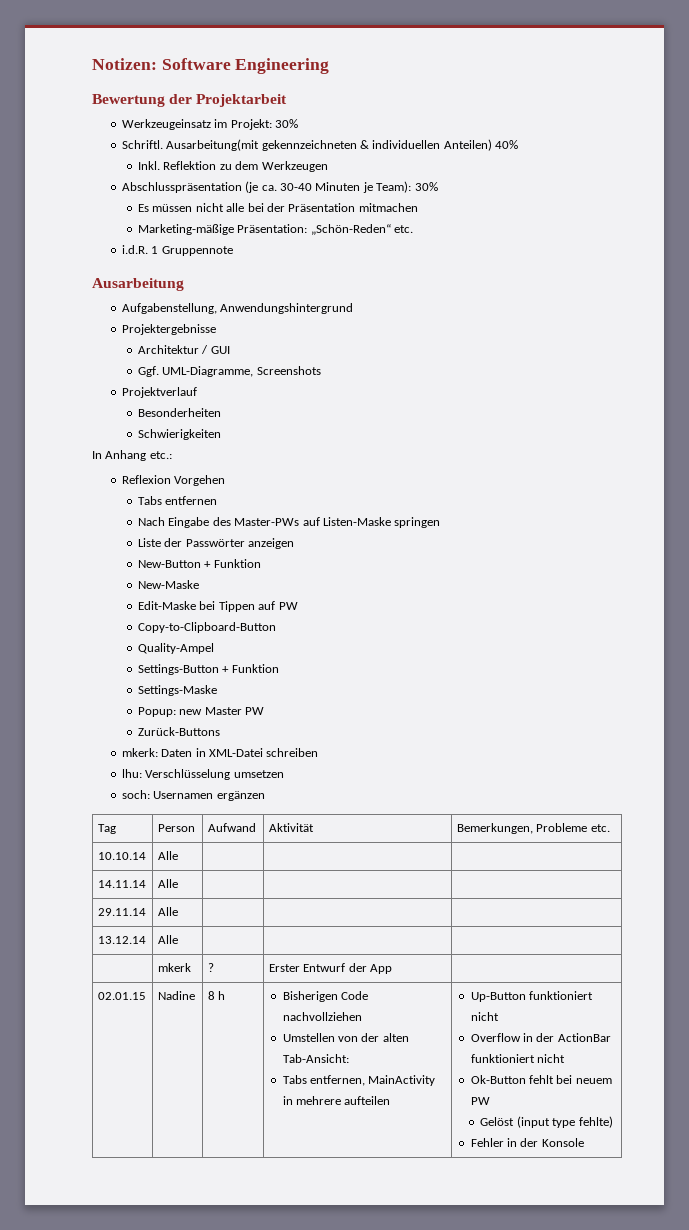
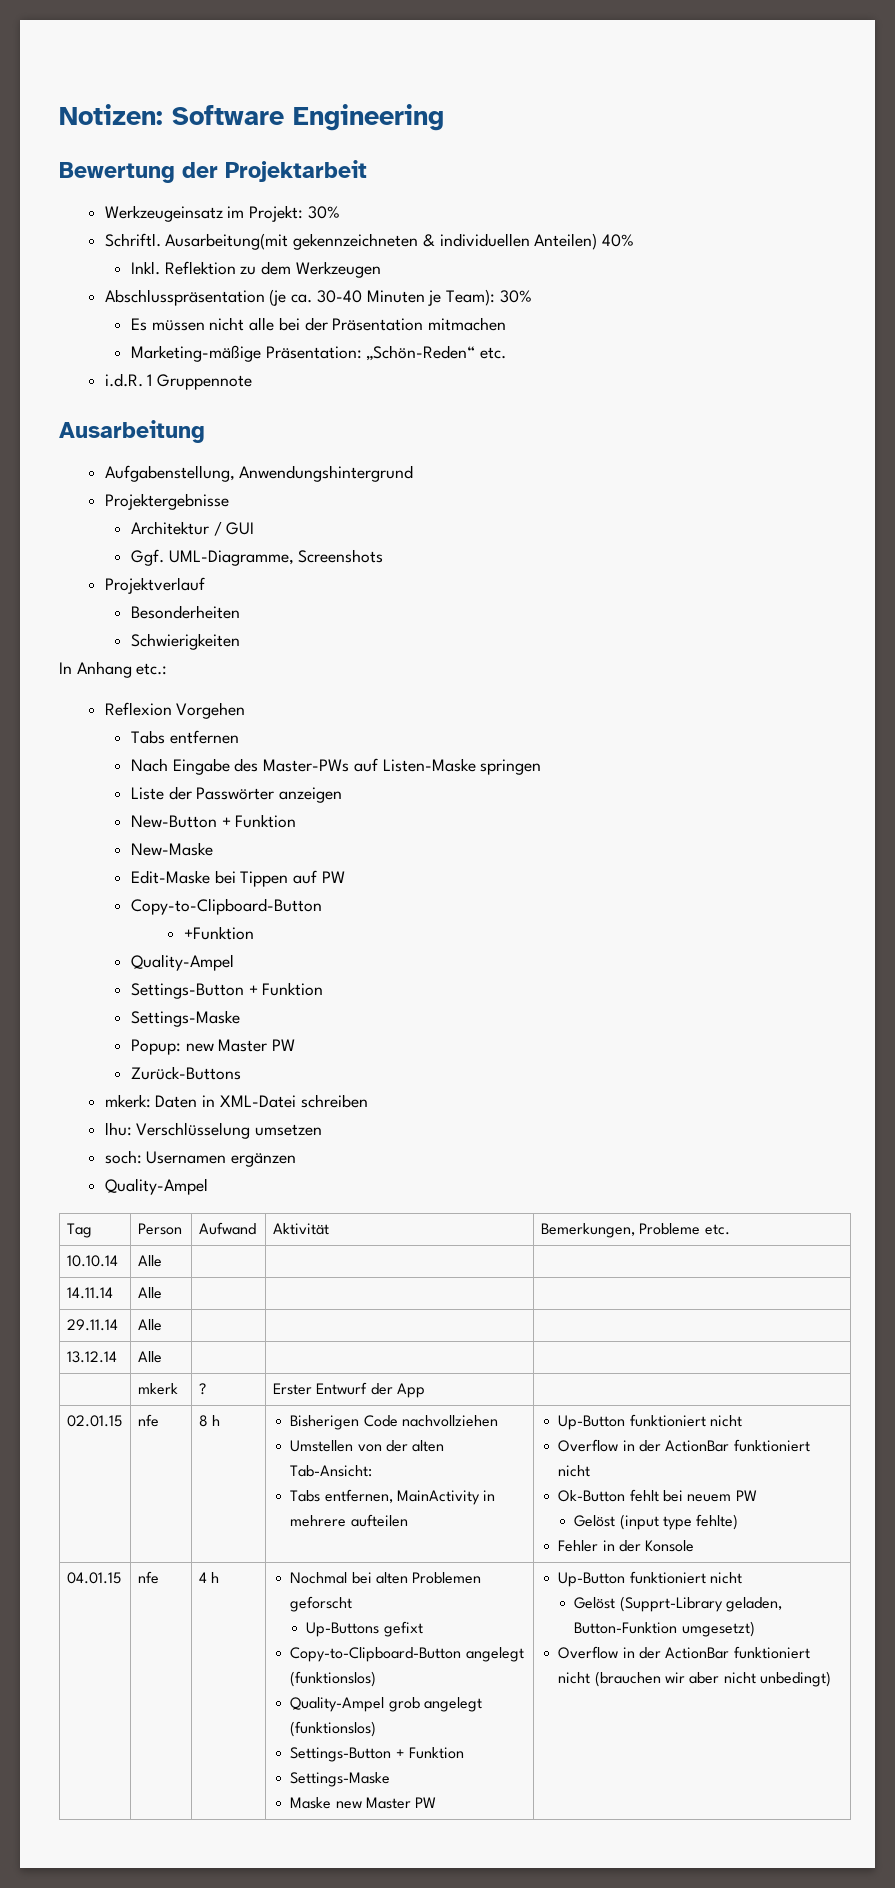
+ +Funktion
  soch: Usernamen ergänzen
+ Quality-Ampel
- 02.01.15 | Nadine | 8 h | Bisherigen Code nachvollziehen
+ 02.01.15 | nfe | 8 h | Bisherigen Code nachvollziehen
+ 04.01.15 | nfe | 4 h | Nochmal bei alten Problemen geforscht
+ Up-Buttons gefixt
+ Copy-to-Clipboard-Button angelegt (funktionslos)
+ Quality-Ampel grob angelegt (funktionslos)
+ Settings-Button + Funktion
+ Settings-Maske
+ Maske new Master PW | Up-Button funktioniert nicht
+ Gelöst (Supprt-Library geladen, Button-Funktion umgesetzt)
+ Overflow in der ActionBar funktioniert nicht (brauchen wir aber nicht unbedingt)

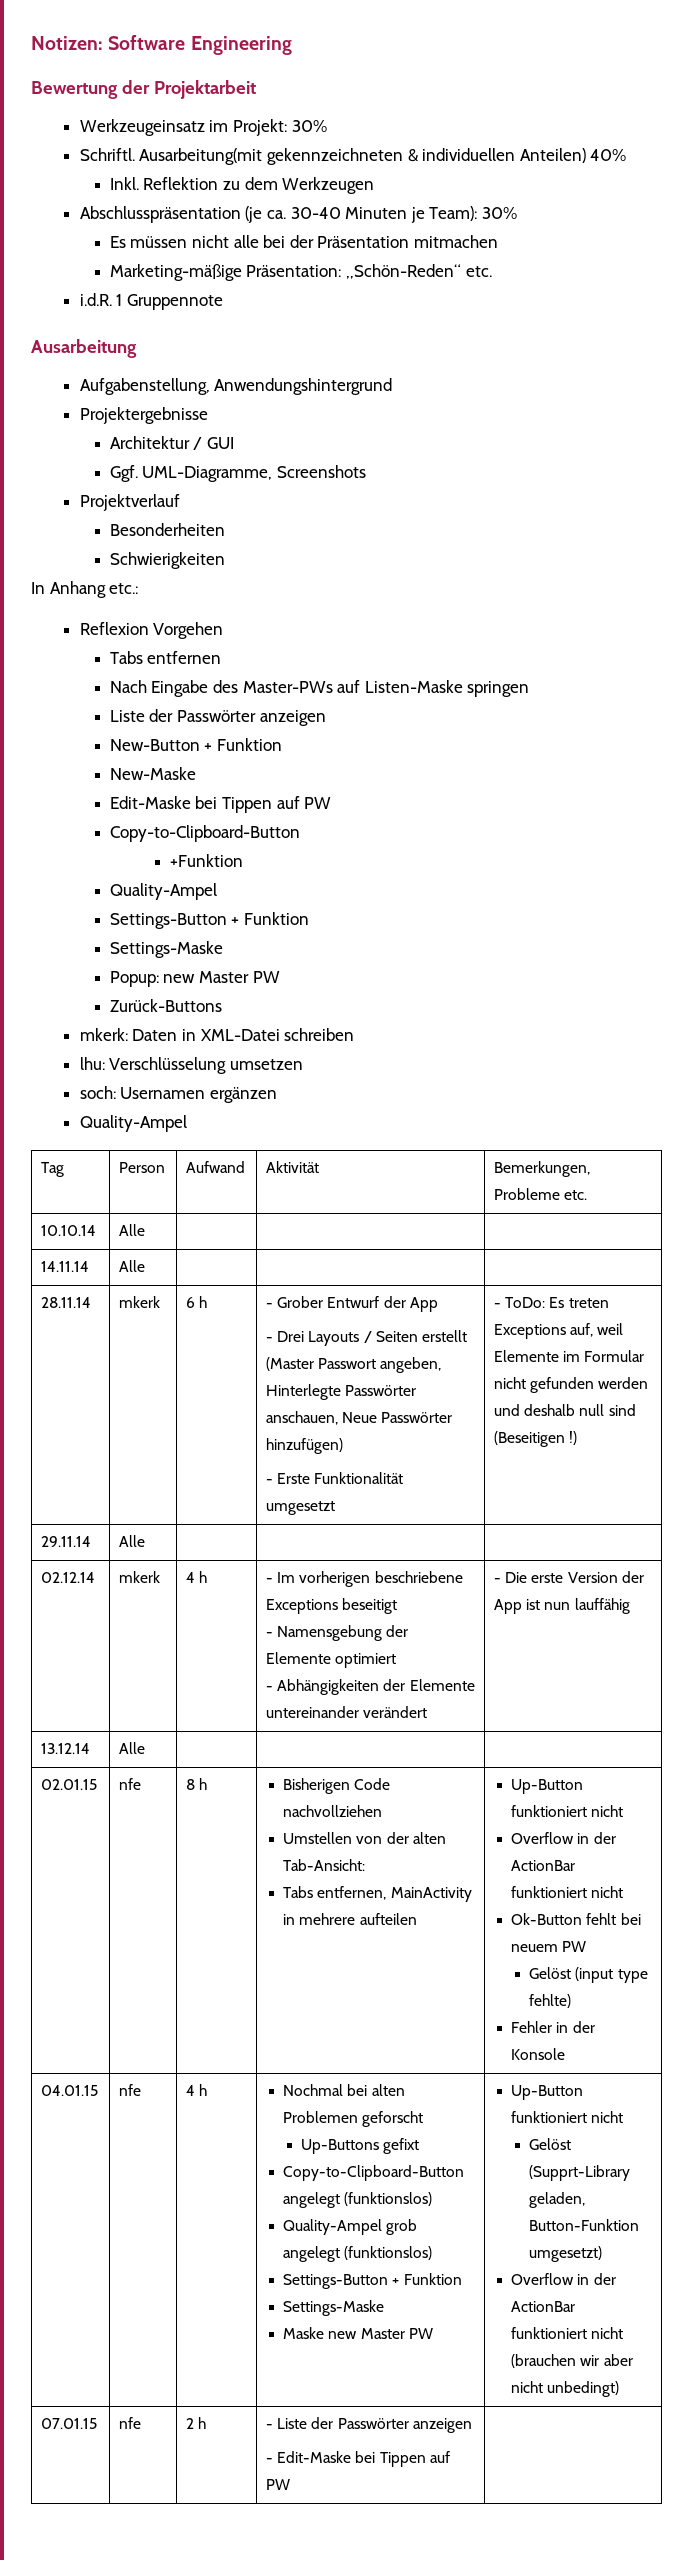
+ 28.11.14 | mkerk | 6 h | - Grober Entwurf der App
+ - Drei Layouts / Seiten erstellt (Master Passwort angeben, Hinterlegte Passwörter anschauen, Neue Passwörter hinzufügen)
+ - Erste Funktionalität umgesetzt | - ToDo: Es treten Exceptions auf, weil Elemente im Formular nicht gefunden werden und deshalb null sind (Beseitigen !)
  29.11.14 | Alle | | |
+ 02.12.14 | mkerk | 4 h | - Im vorherigen beschriebene Exceptions beseitigt
+ - Namensgebung der Elemente optimiert
+ - Abhängigkeiten der Elemente untereinander verändert | - Die erste Version der App ist nun lauffähig
  13.12.14 | Alle | | |
- | mkerk | ? | Erster Entwurf der App |
+ 07.01.15 | nfe | 2 h | - Liste der Passwörter anzeigen
+ - Edit-Maske bei Tippen auf PW |

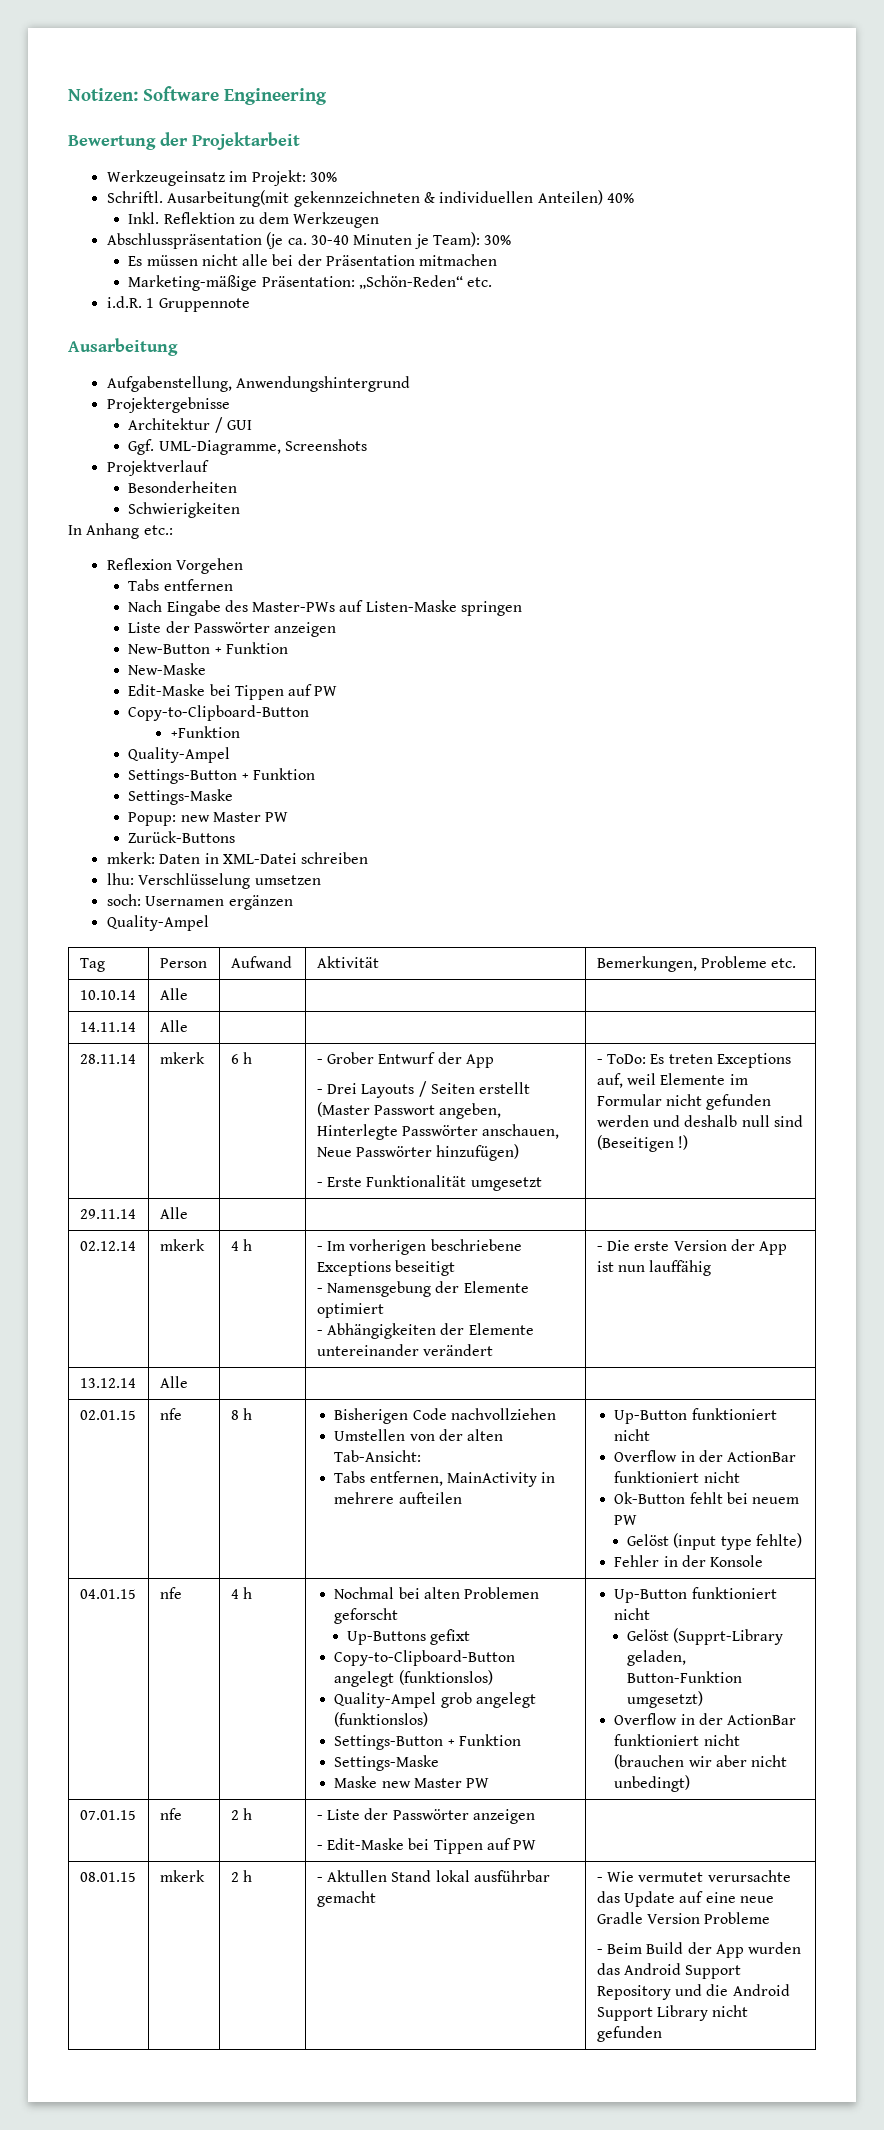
+ 08.01.15 | mkerk | 2 h | - Aktullen Stand lokal ausführbar gemacht | - Wie vermutet verursachte das Update auf eine neue Gradle Version Probleme
+ - Beim Build der App wurden das Android Support Repository und die Android Support Library nicht gefunden

